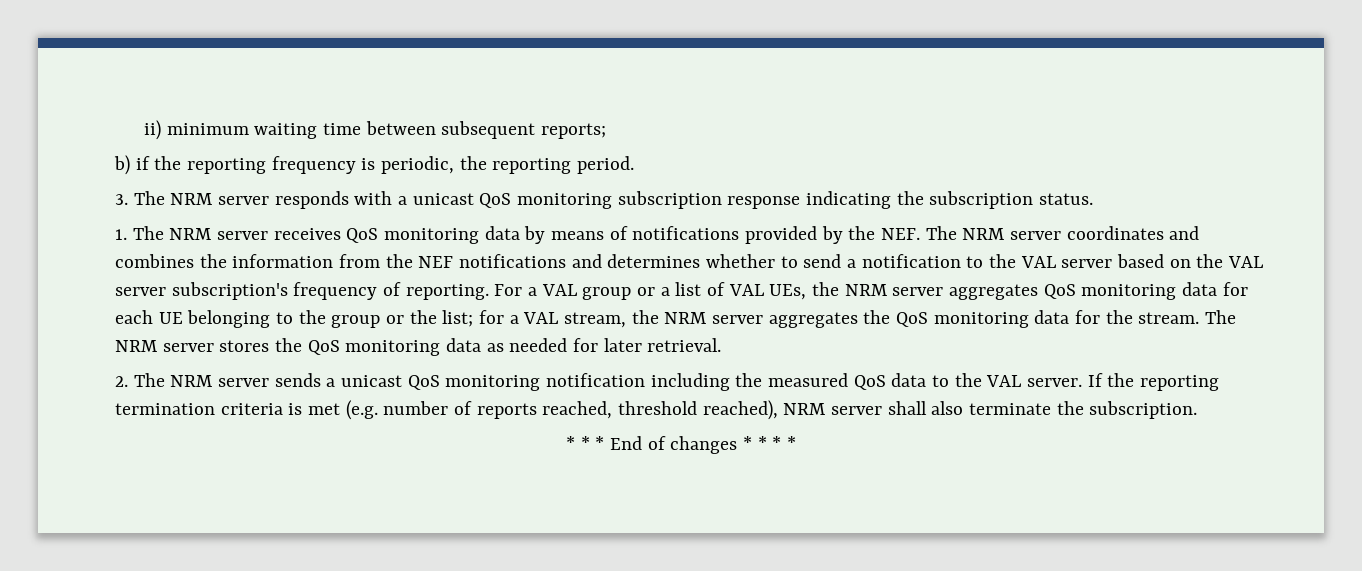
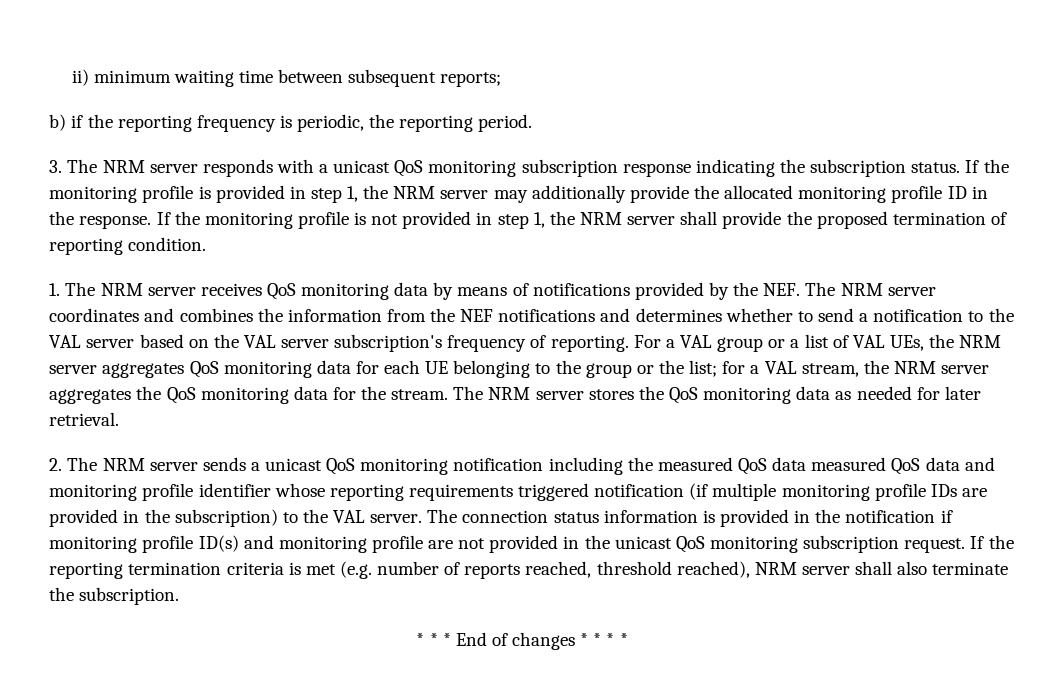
+ If the monitoring profile is provided in step 1, the NRM server may additionally provide the allocated monitoring profile ID in the response. If the monitoring profile is not provided in step 1, the NRM server shall provide the proposed termination of reporting condition.
- 2. The NRM server sends a unicast QoS monitoring notification including the measured QoS data to the VAL server.
+ 2. The NRM server sends a unicast QoS monitoring notification including the measured QoS data measured QoS data and monitoring profile identifier whose reporting requirements triggered notification (if multiple monitoring profile IDs are provided in the subscription) to the VAL server. The connection status information is provided in the notification if monitoring profile ID(s) and monitoring profile are not provided in the unicast QoS monitoring subscription request.

